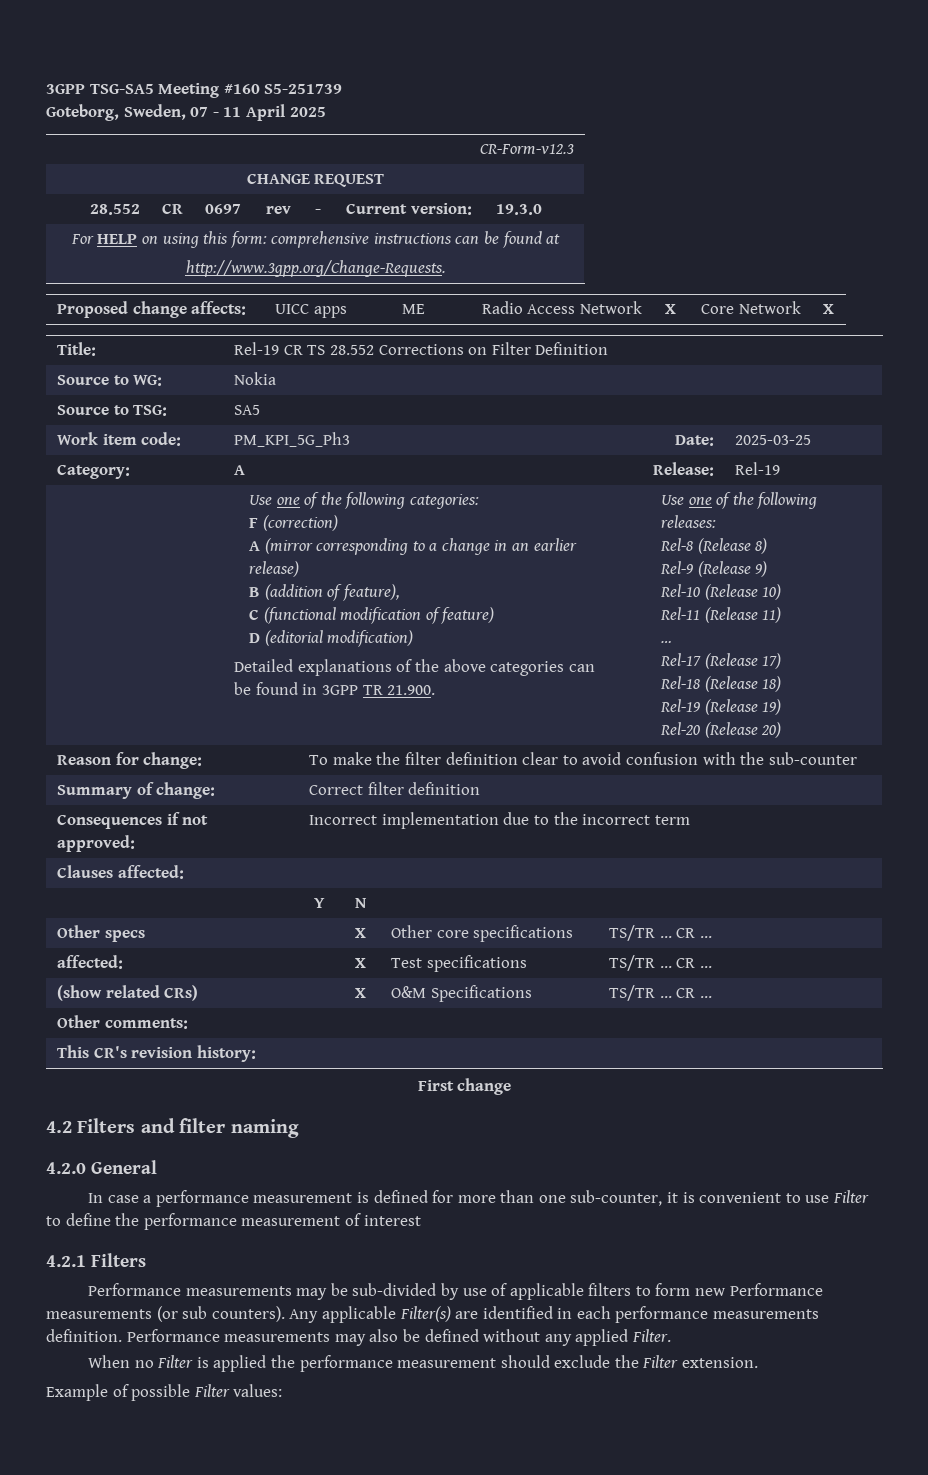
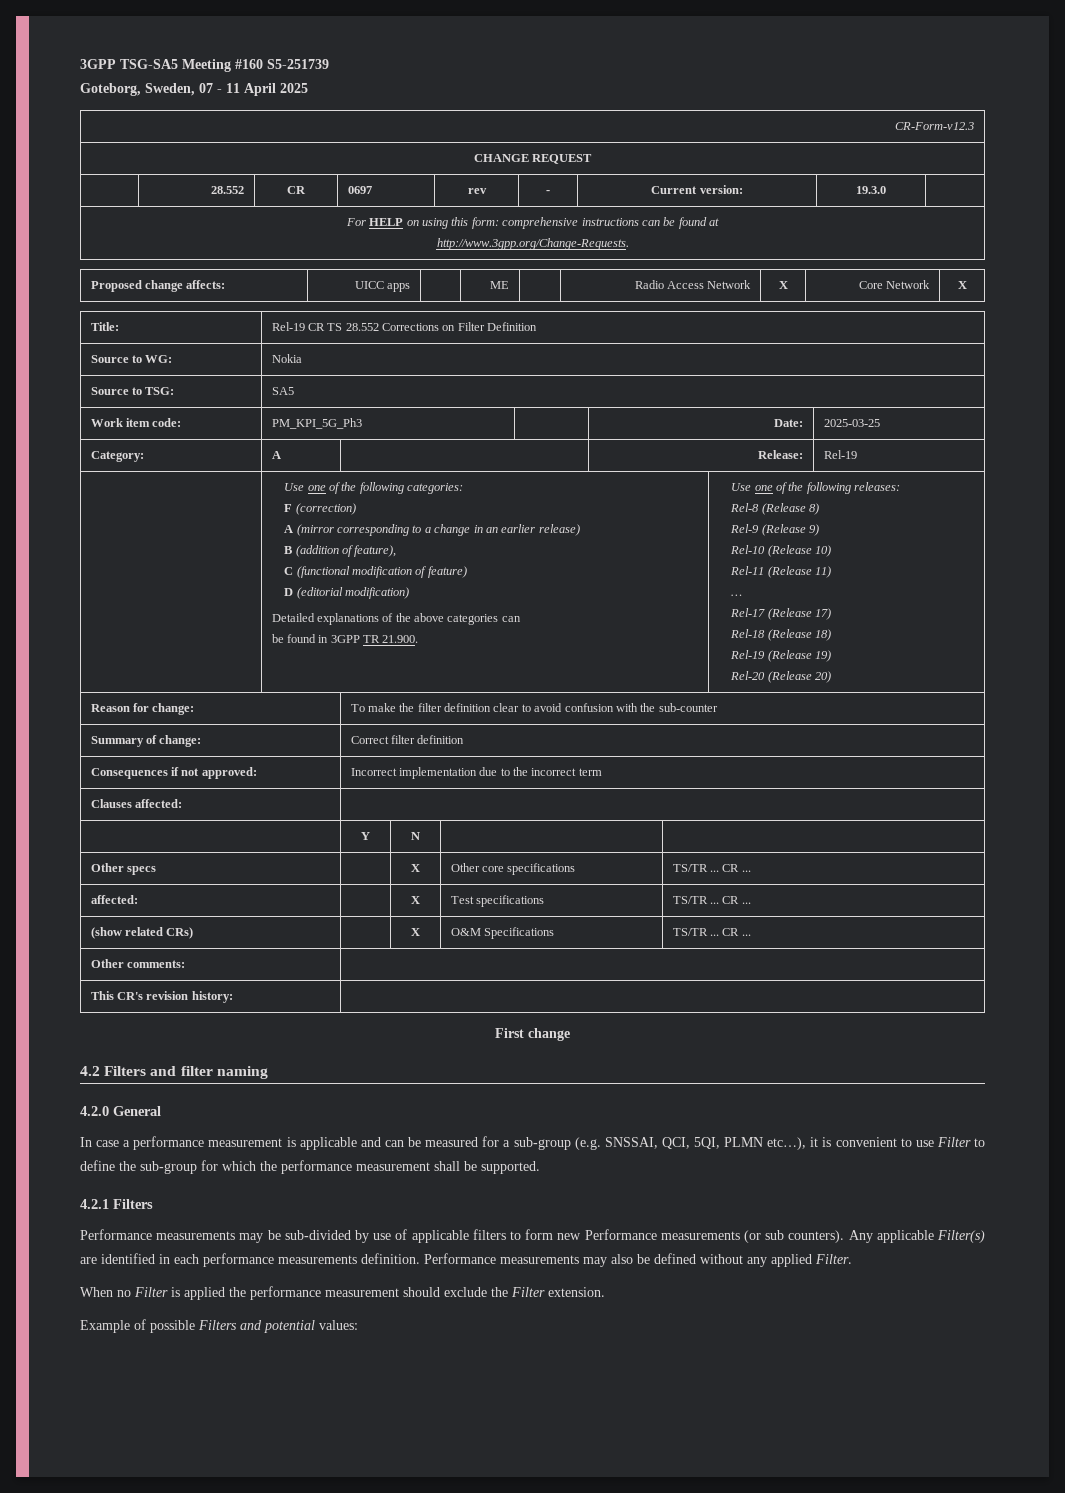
- In case a performance measurement is defined for more than one sub-counter, it is convenient to use Filter to define the performance measurement of interest
+ In case a performance measurement is applicable and can be measured for a sub-group (e.g. SNSSAI, QCI, 5QI, PLMN etc…), it is convenient to use Filter to define the sub-group for which the performance measurement shall be supported.
- Example of possible Filter values:
+ Example of possible Filters and potential values:

